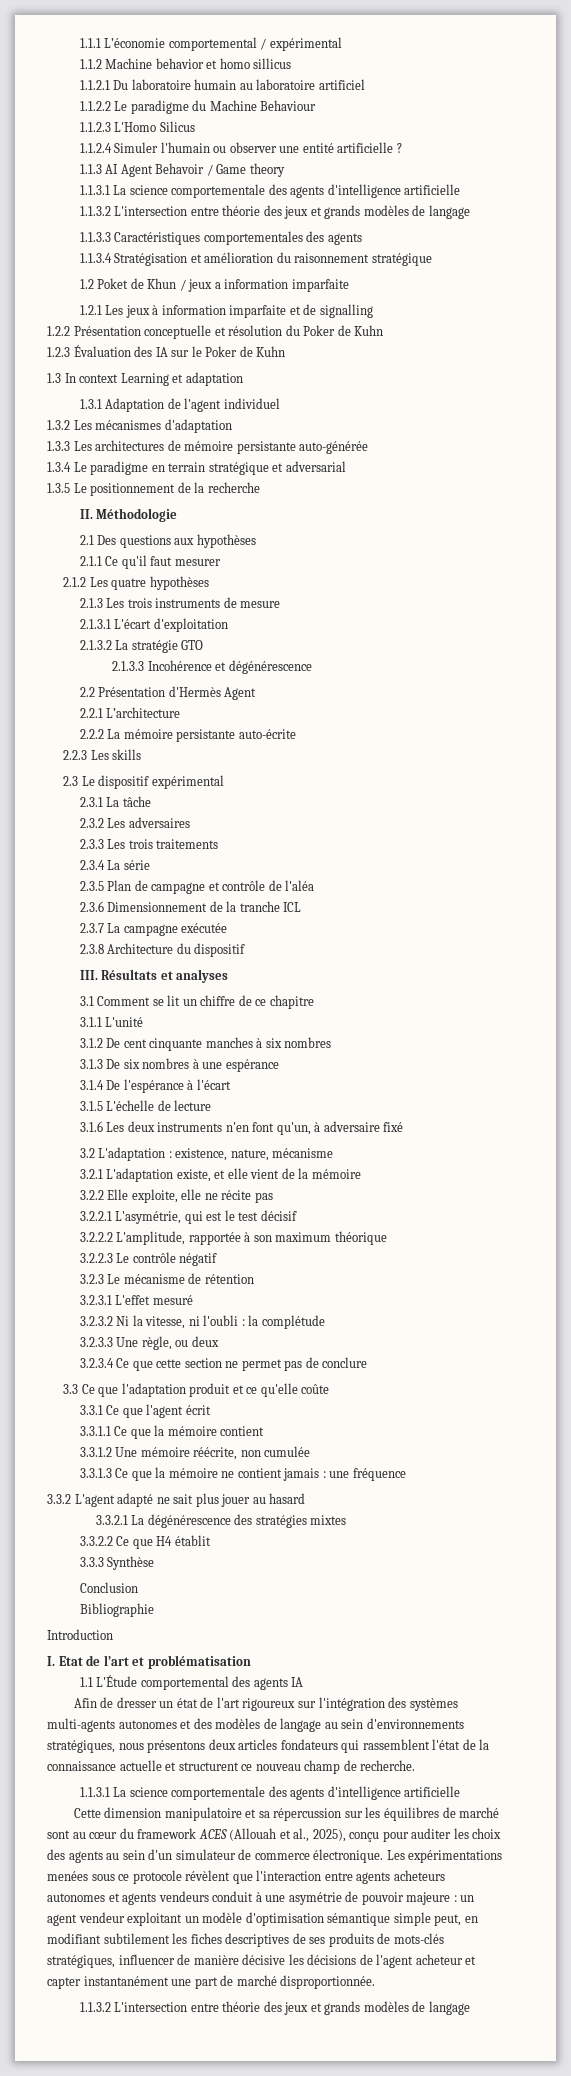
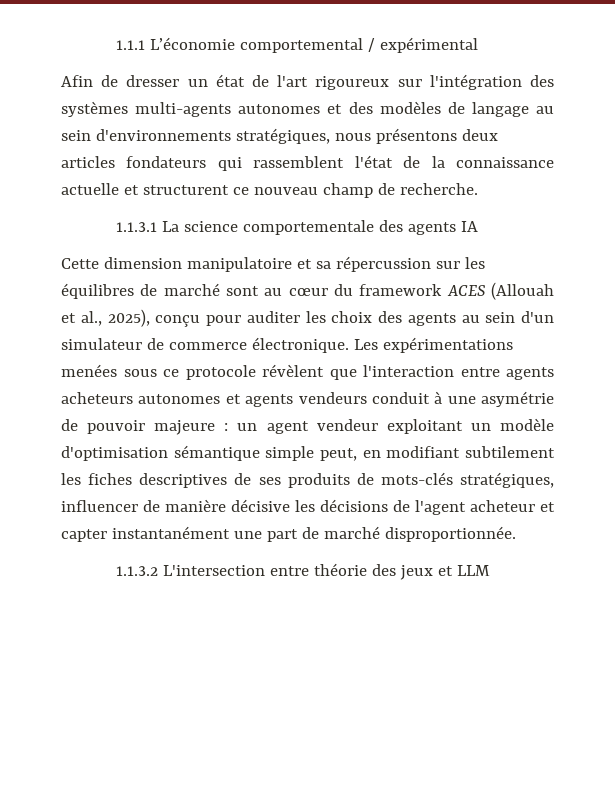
- 1.1.2 Machine behavior et homo sillicus
- 1.1.2.1 Du laboratoire humain au laboratoire artificiel
- 1.1.2.2 Le paradigme du Machine Behaviour
- 1.1.2.3 L'Homo Silicus
- 1.1.2.4 Simuler l'humain ou observer une entité artificielle ?
- 1.1.3 AI Agent Behavoir / Game theory
- 1.1.3.1 La science comportementale des agents d'intelligence artificielle
- 1.1.3.2 L'intersection entre théorie des jeux et grands modèles de langage
- 1.1.3.3 Caractéristiques comportementales des agents
- 1.1.3.4 Stratégisation et amélioration du raisonnement stratégique
- 1.2 Poket de Khun / jeux a information imparfaite
- 1.2.1 Les jeux à information imparfaite et de signalling
- 1.2.2 Présentation conceptuelle et résolution du Poker de Kuhn
- 1.2.3 Évaluation des IA sur le Poker de Kuhn
- 1.3 In context Learning et adaptation
- 1.3.1 Adaptation de l'agent individuel
- 1.3.2 Les mécanismes d'adaptation
- 1.3.3 Les architectures de mémoire persistante auto-générée
- 1.3.4 Le paradigme en terrain stratégique et adversarial
- 1.3.5 Le positionnement de la recherche
- II. Méthodologie
- 2.1 Des questions aux hypothèses
- 2.1.1 Ce qu'il faut mesurer
- 2.1.2 Les quatre hypothèses
- 2.1.3 Les trois instruments de mesure
- 2.1.3.1 L'écart d'exploitation
- 2.1.3.2 La stratégie GTO
- 2.1.3.3 Incohérence et dégénérescence
- 2.2 Présentation d'Hermès Agent
- 2.2.1 L’architecture
- 2.2.2 La mémoire persistante auto-écrite
- 2.2.3 Les skills
- 2.3 Le dispositif expérimental
- 2.3.1 La tâche
- 2.3.2 Les adversaires
- 2.3.3 Les trois traitements
- 2.3.4 La série
- 2.3.5 Plan de campagne et contrôle de l'aléa
- 2.3.6 Dimensionnement de la tranche ICL
- 2.3.7 La campagne exécutée
- 2.3.8 Architecture du dispositif
- III. Résultats et analyses
- 3.1 Comment se lit un chiffre de ce chapitre
- 3.1.1 L'unité
- 3.1.2 De cent cinquante manches à six nombres
- 3.1.3 De six nombres à une espérance
- 3.1.4 De l'espérance à l'écart
- 3.1.5 L'échelle de lecture
- 3.1.6 Les deux instruments n'en font qu'un, à adversaire fixé
- 3.2 L'adaptation : existence, nature, mécanisme
- 3.2.1 L'adaptation existe, et elle vient de la mémoire
- 3.2.2 Elle exploite, elle ne récite pas
- 3.2.2.1 L'asymétrie, qui est le test décisif
- 3.2.2.2 L'amplitude, rapportée à son maximum théorique
- 3.2.2.3 Le contrôle négatif
- 3.2.3 Le mécanisme de rétention
- 3.2.3.1 L'effet mesuré
- 3.2.3.2 Ni la vitesse, ni l'oubli : la complétude
- 3.2.3.3 Une règle, ou deux
- 3.2.3.4 Ce que cette section ne permet pas de conclure
- 3.3 Ce que l'adaptation produit et ce qu'elle coûte
- 3.3.1 Ce que l'agent écrit
- 3.3.1.1 Ce que la mémoire contient
- 3.3.1.2 Une mémoire réécrite, non cumulée
- 3.3.1.3 Ce que la mémoire ne contient jamais : une fréquence
- 3.3.2 L'agent adapté ne sait plus jouer au hasard
- 3.3.2.1 La dégénérescence des stratégies mixtes
- 3.3.2.2 Ce que H4 établit
- 3.3.3 Synthèse
- Conclusion
- Bibliographie
- Introduction
- I. Etat de l’art et problématisation
- 1.1 L'Étude comportemental des agents IA
  Afin de dresser un état de l'art rigoureux sur l'intégration des systèmes multi-agents autonomes et des modèles de langage au sein d'environnements stratégiques, nous présentons deux articles fondateurs qui rassemblent l'état de la connaissance actuelle et structurent ce nouveau champ de recherche.
- 1.1.3.1 La science comportementale des agents d'intelligence artificielle
+ 1.1.3.1 La science comportementale des agents IA
  un agent vendeur exploitant un modèle d'optimisation sémantique simple peut, en modifiant subtilement les fiches descriptives de ses produits de mots-clés stratégiques, influencer de manière décisive les décisions de l'agent acheteur et capter instantanément une part de marché disproportionnée.
- 1.1.3.2 L'intersection entre théorie des jeux et grands modèles de langage
+ 1.1.3.2 L'intersection entre théorie des jeux et LLM

